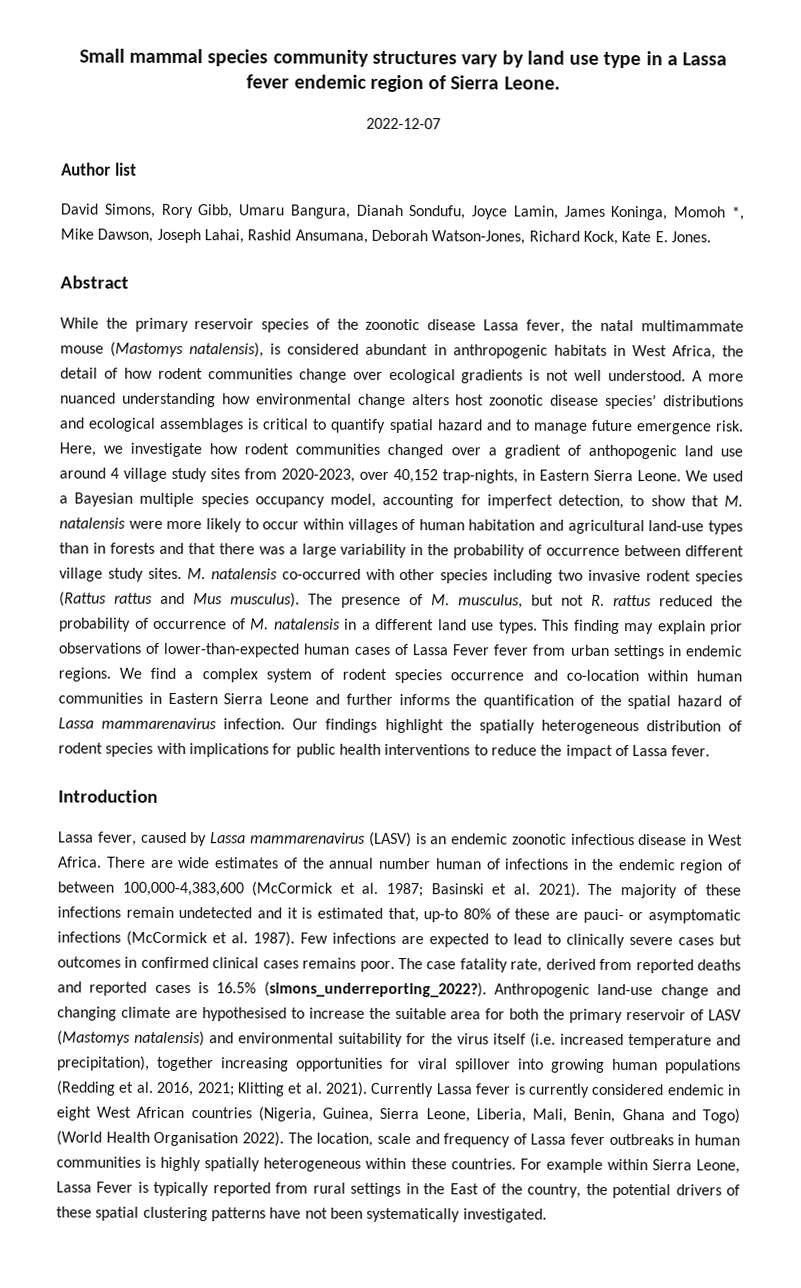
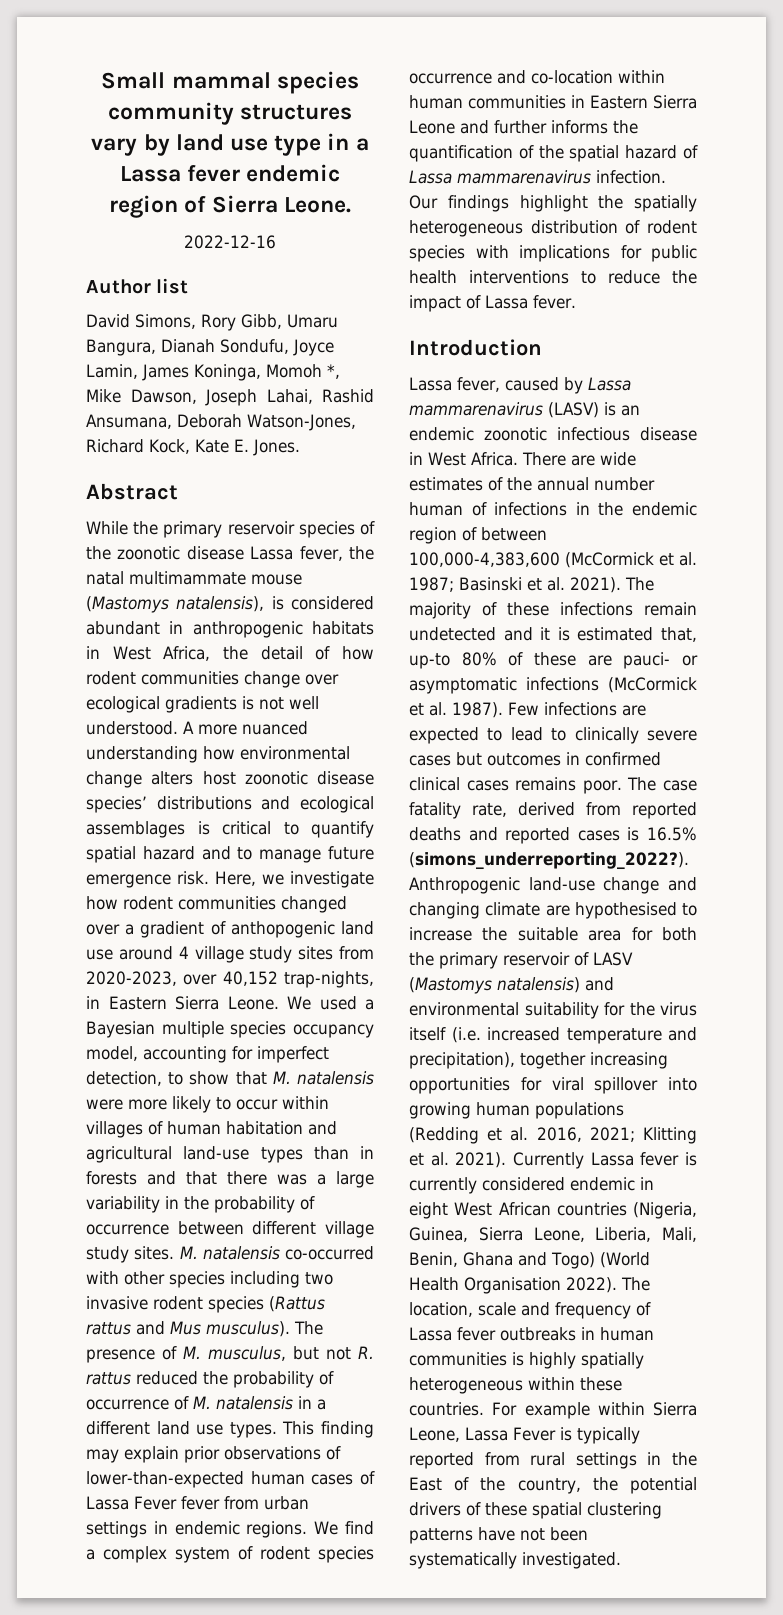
- 2022-12-07
+ 2022-12-16

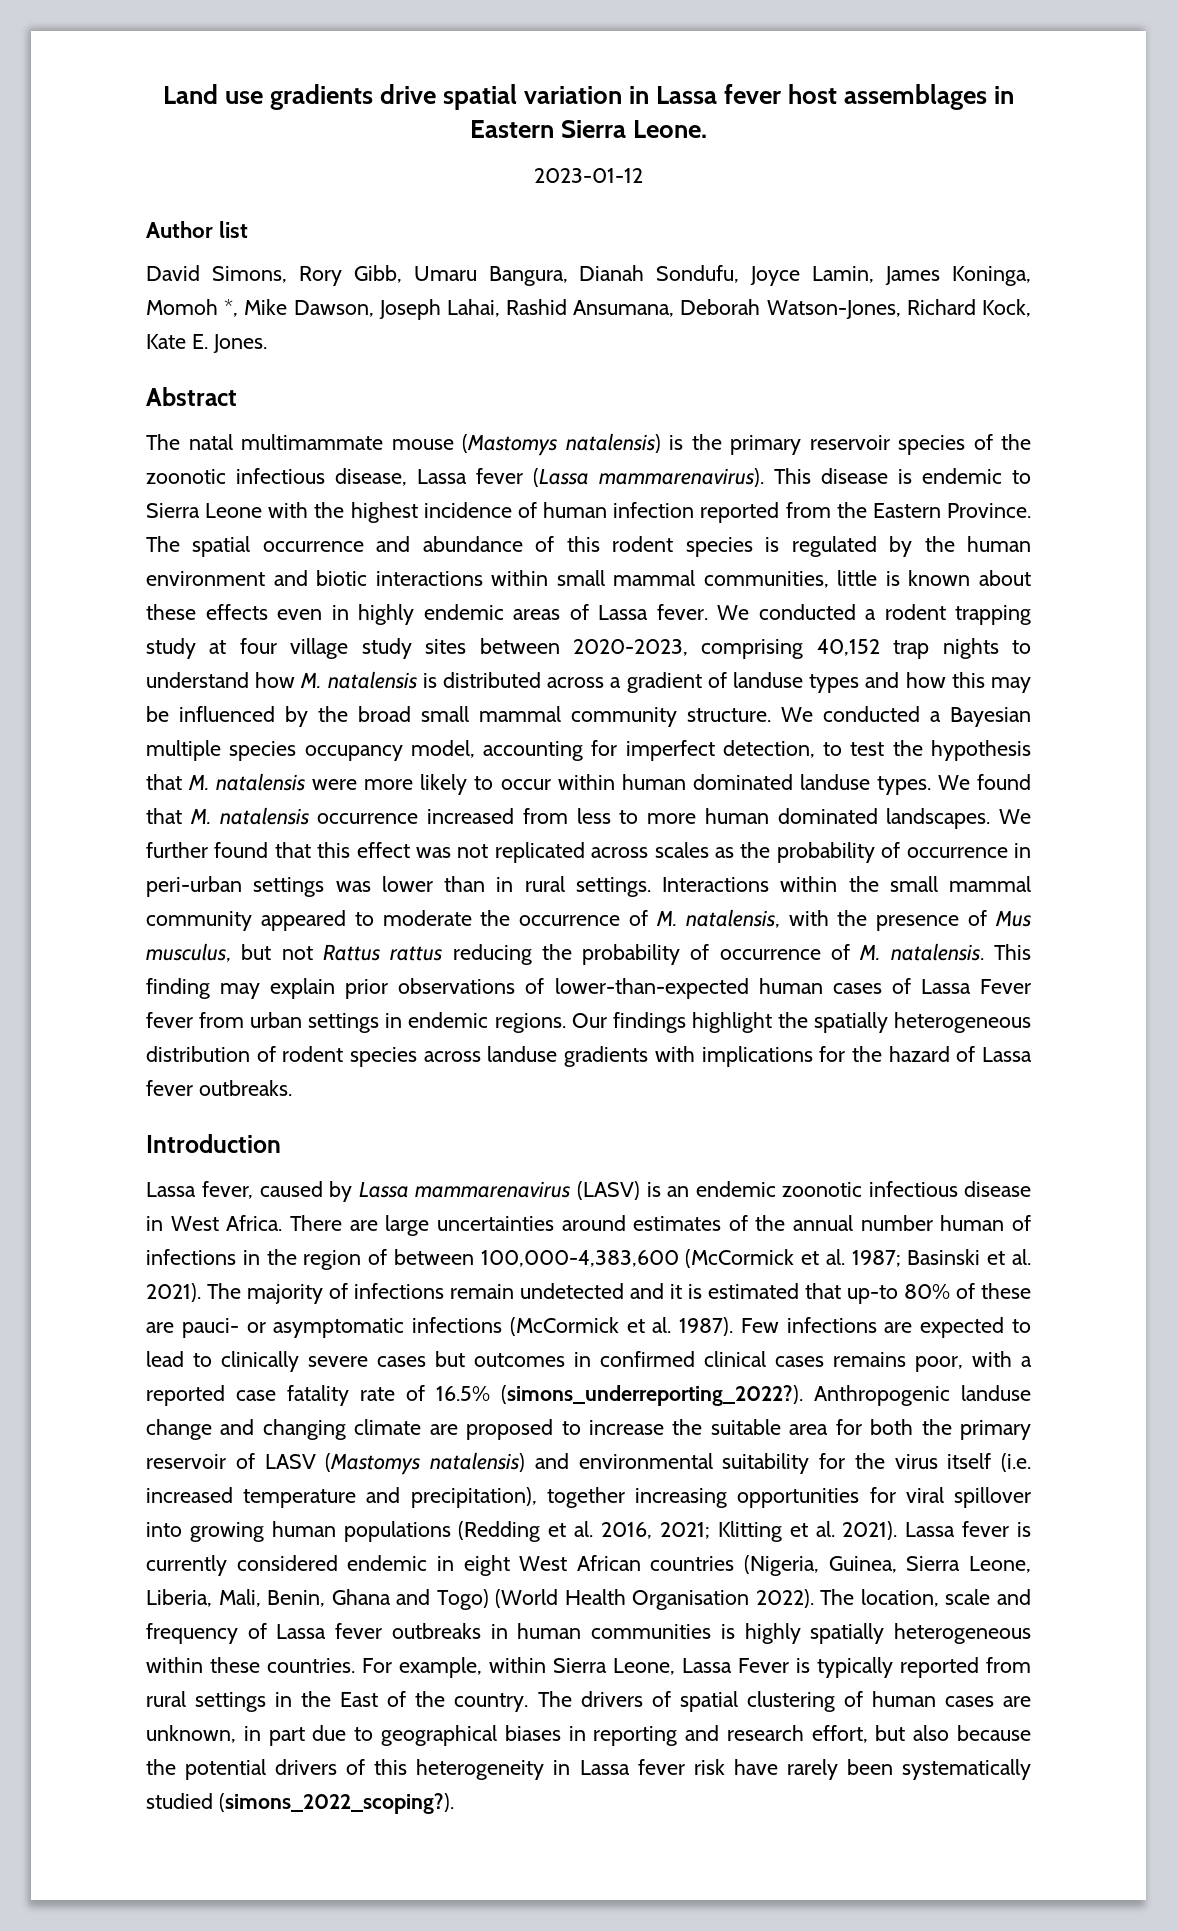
- Small mammal species community structures vary by land use type in a Lassa fever endemic region of Sierra Leone.
+ Land use gradients drive spatial variation in Lassa fever host assemblages in Eastern Sierra Leone.
- 2022-12-16
+ 2023-01-12
- While the primary reservoir species of the zoonotic disease Lassa fever, the natal multimammate mouse (Mastomys natalensis), is considered abundant in anthropogenic habitats in West Africa, the detail of how rodent communities change over ecological gradients is not well understood. A more nuanced understanding how environmental change alters host zoonotic disease species’ distributions and ecological assemblages is critical to quantify spatial hazard and to manage future emergence risk. Here, we investigate how rodent communities changed over a gradient of anthopogenic land use around 4 village study sites from 2020-2023, over 40,152 trap-nights, in Eastern Sierra Leone. We used a Bayesian multiple species occupancy model, accounting for imperfect detection, to show that M. natalensis were more likely to occur within villages of human habitation and agricultural land-use types than in forests and that there was a large variability in the probability of occurrence between different village study sites. M. natalensis co-occurred with other species including two invasive rodent species (Rattus rattus and Mus musculus). The presence of M. musculus, but not R. rattus reduced the probability of occurrence of M. natalensis in a different land use types.
+ The natal multimammate mouse (Mastomys natalensis) is the primary reservoir species of the zoonotic infectious disease, Lassa fever (Lassa mammarenavirus). This disease is endemic to Sierra Leone with the highest incidence of human infection reported from the Eastern Province. The spatial occurrence and abundance of this rodent species is regulated by the human environment and biotic interactions within small mammal communities, little is known about these effects even in highly endemic areas of Lassa fever. We conducted a rodent trapping study at four village study sites between 2020-2023, comprising 40,152 trap nights to understand how M. natalensis is distributed across a gradient of landuse types and how this may be influenced by the broad small mammal community structure. We conducted a Bayesian multiple species occupancy model, accounting for imperfect detection, to test the hypothesis that M. natalensis were more likely to occur within human dominated landuse types. We found that M. natalensis occurrence increased from less to more human dominated landscapes. We further found that this effect was not replicated across scales as the probability of occurrence in peri-urban settings was lower than in rural settings. Interactions within the small mammal community appeared to moderate the occurrence of M. natalensis, with the presence of Mus musculus, but not Rattus rattus reducing the probability of occurrence of M. natalensis.
- We find a complex system of rodent species occurrence and co-location within human communities in Eastern Sierra Leone and further informs the quantification of the spatial hazard of Lassa mammarenavirus infection.
- Our findings highlight the spatially heterogeneous distribution of rodent species with implications for public health interventions to reduce the impact of Lassa fever.
+ Our findings highlight the spatially heterogeneous distribution of rodent species across landuse gradients with implications for the hazard of Lassa fever outbreaks.
- There are wide estimates of the annual number human of infections in the endemic region of between 100,000-4,383,600 (McCormick et al. 1987; Basinski et al. 2021).
+ There are large uncertainties around estimates of the annual number human of infections in the region of between 100,000-4,383,600 (McCormick et al. 1987; Basinski et al. 2021).
- The majority of these infections remain undetected and it is estimated that, up-to 80% of these are pauci- or asymptomatic infections (McCormick et al. 1987).
+ The majority of infections remain undetected and it is estimated that up-to 80% of these are pauci- or asymptomatic infections (McCormick et al. 1987).
- Few infections are expected to lead to clinically severe cases but outcomes in confirmed clinical cases remains poor. The case fatality rate, derived from reported deaths and reported cases is 16.5% (simons_underreporting_2022?).
+ Few infections are expected to lead to clinically severe cases but outcomes in confirmed clinical cases remains poor, with a reported case fatality rate of 16.5% (simons_underreporting_2022?).
- Anthropogenic land-use change and changing climate are hypothesised to increase the suitable area for both the primary reservoir of LASV (Mastomys natalensis) and environmental suitability for the virus itself (i.e. increased temperature and precipitation), together increasing opportunities for viral spillover into growing human populations (Redding et al. 2016, 2021; Klitting et al. 2021).
+ Anthropogenic landuse change and changing climate are proposed to increase the suitable area for both the primary reservoir of LASV (Mastomys natalensis) and environmental suitability for the virus itself (i.e. increased temperature and precipitation), together increasing opportunities for viral spillover into growing human populations (Redding et al. 2016, 2021; Klitting et al. 2021).
- Currently Lassa fever is currently considered endemic in eight West African countries (Nigeria, Guinea, Sierra Leone, Liberia, Mali, Benin, Ghana and Togo) (World Health Organisation 2022).
+ Lassa fever is currently considered endemic in eight West African countries (Nigeria, Guinea, Sierra Leone, Liberia, Mali, Benin, Ghana and Togo) (World Health Organisation 2022).
- For example within Sierra Leone, Lassa Fever is typically reported from rural settings in the East of the country, the potential drivers of these spatial clustering patterns have not been systematically investigated.
+ For example, within Sierra Leone, Lassa Fever is typically reported from rural settings in the East of the country. The drivers of spatial clustering of human cases are unknown, in part due to geographical biases in reporting and research effort, but also because the potential drivers of this heterogeneity in Lassa fever risk have rarely been systematically studied (simons_2022_scoping?).

